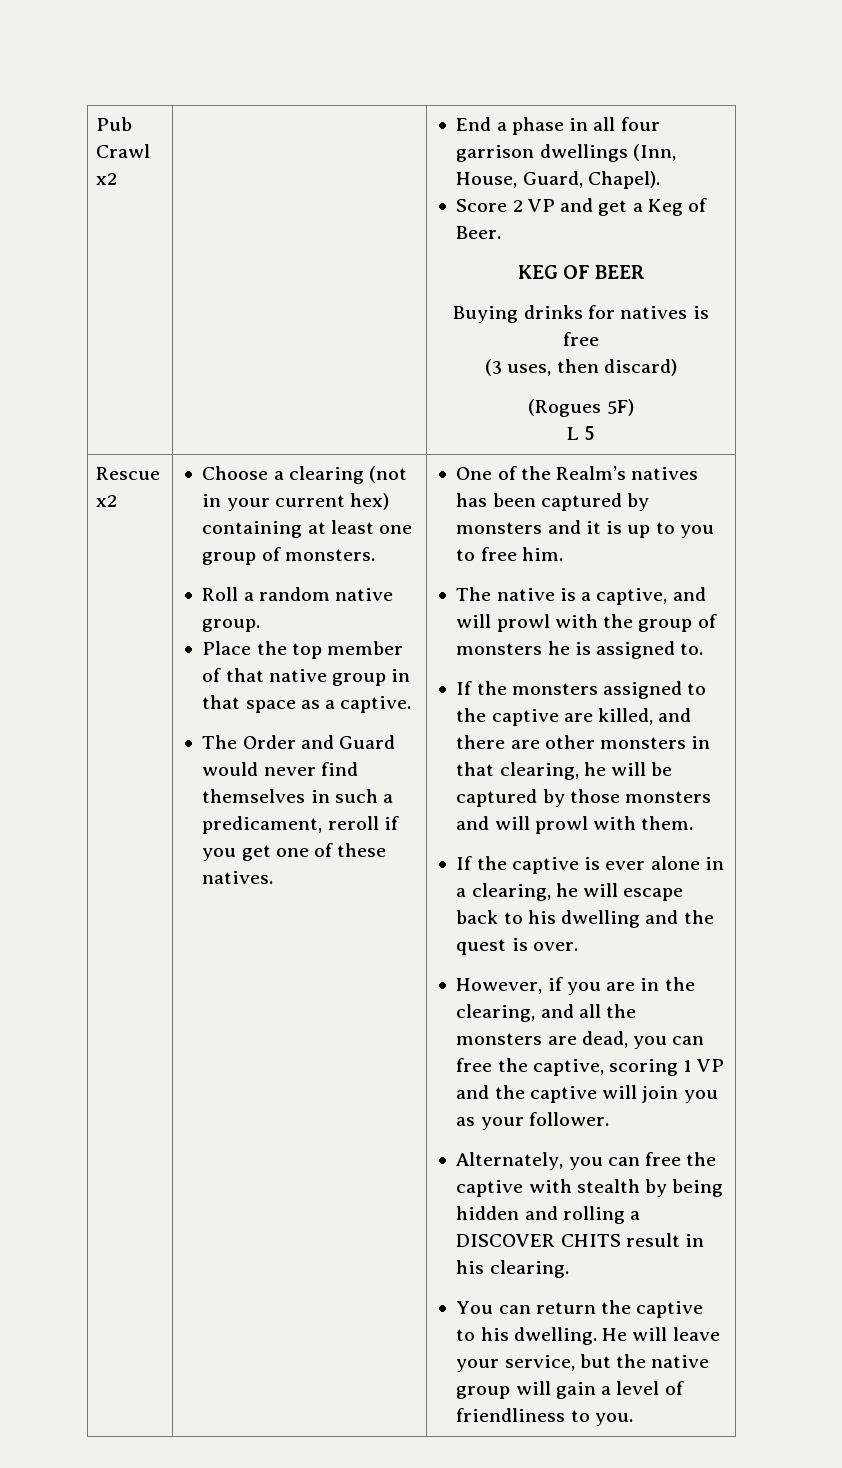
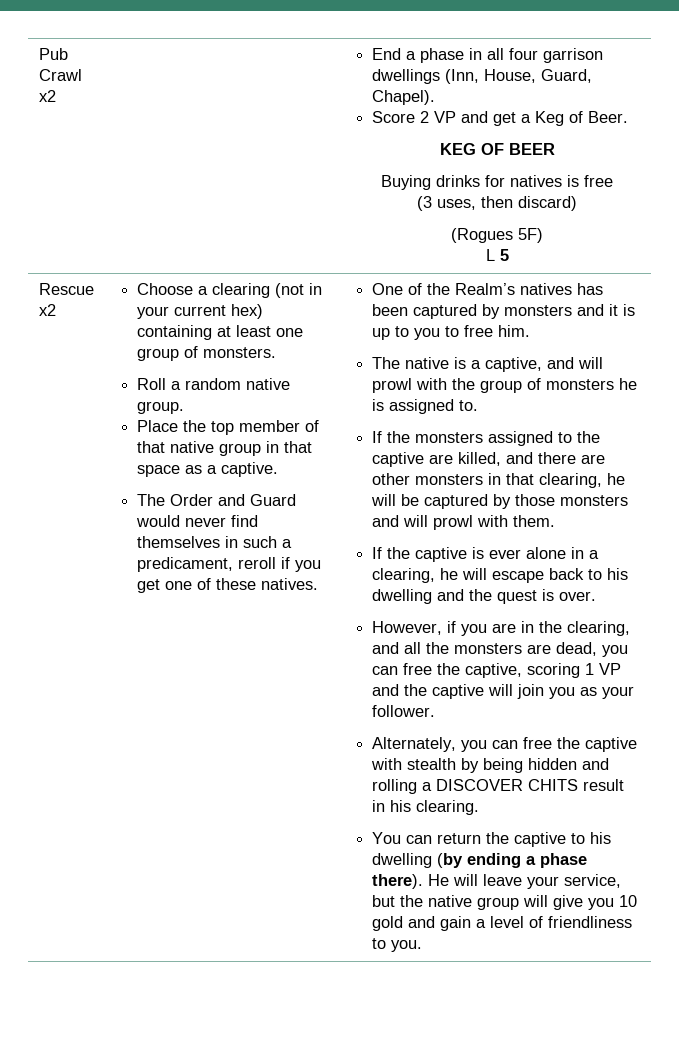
- You can return the captive to his dwelling.
+ You can return the captive to his dwelling (by ending a phase there).
- He will leave your service, but the native group will gain a level of friendliness to you.
+ He will leave your service, but the native group will give you 10 gold and gain a level of friendliness to you.

